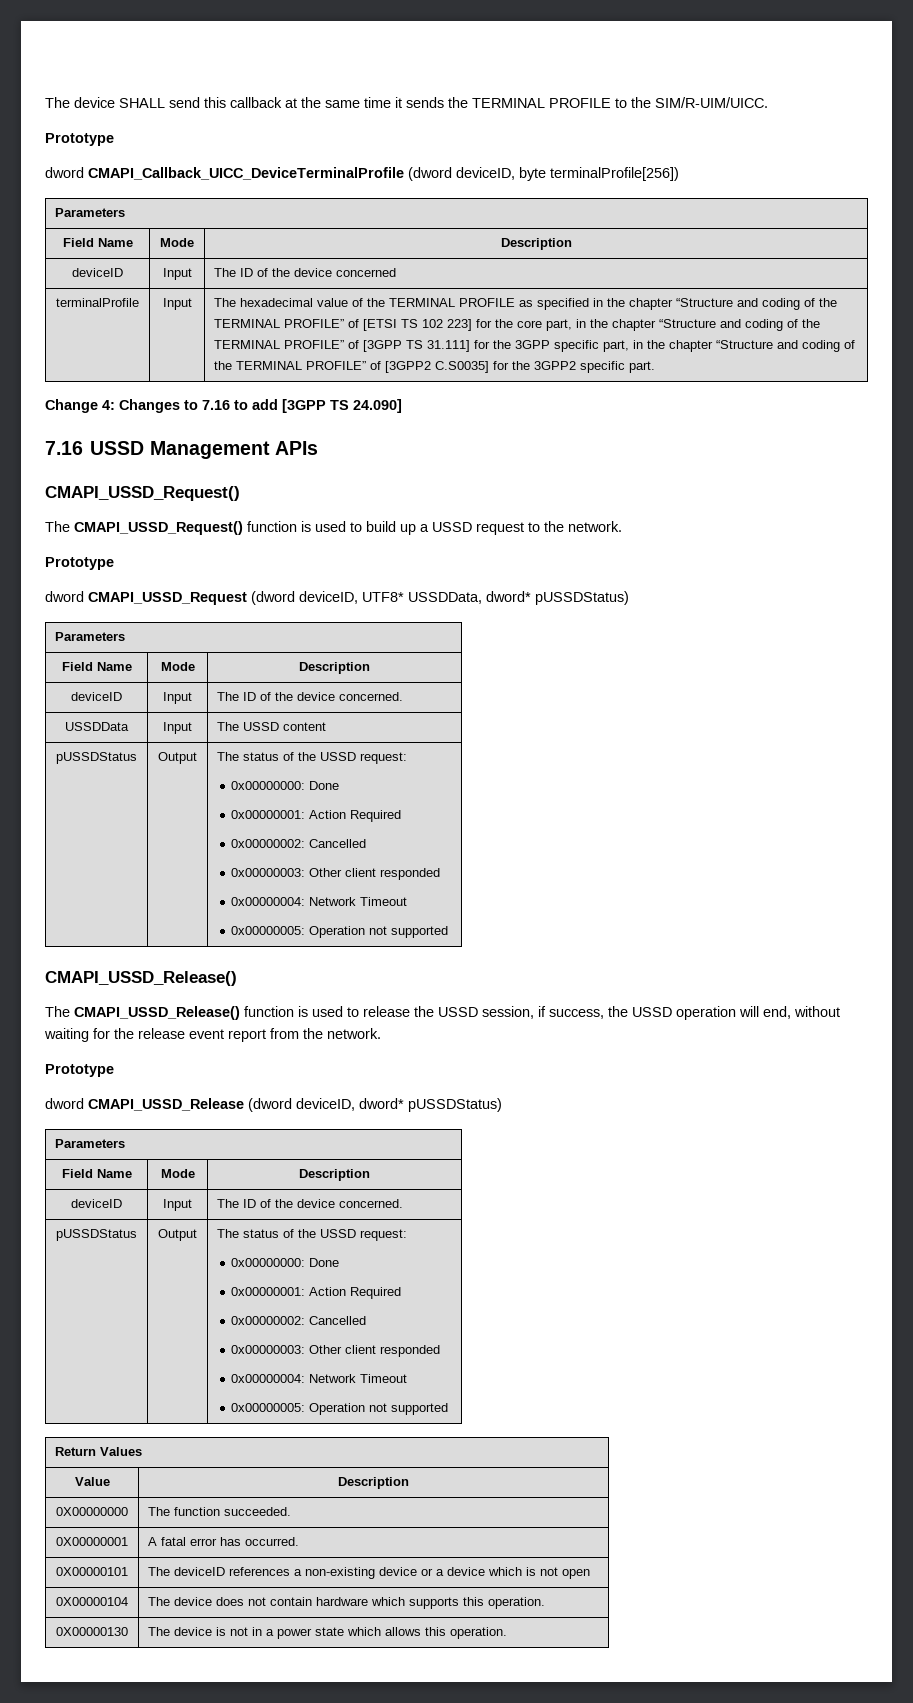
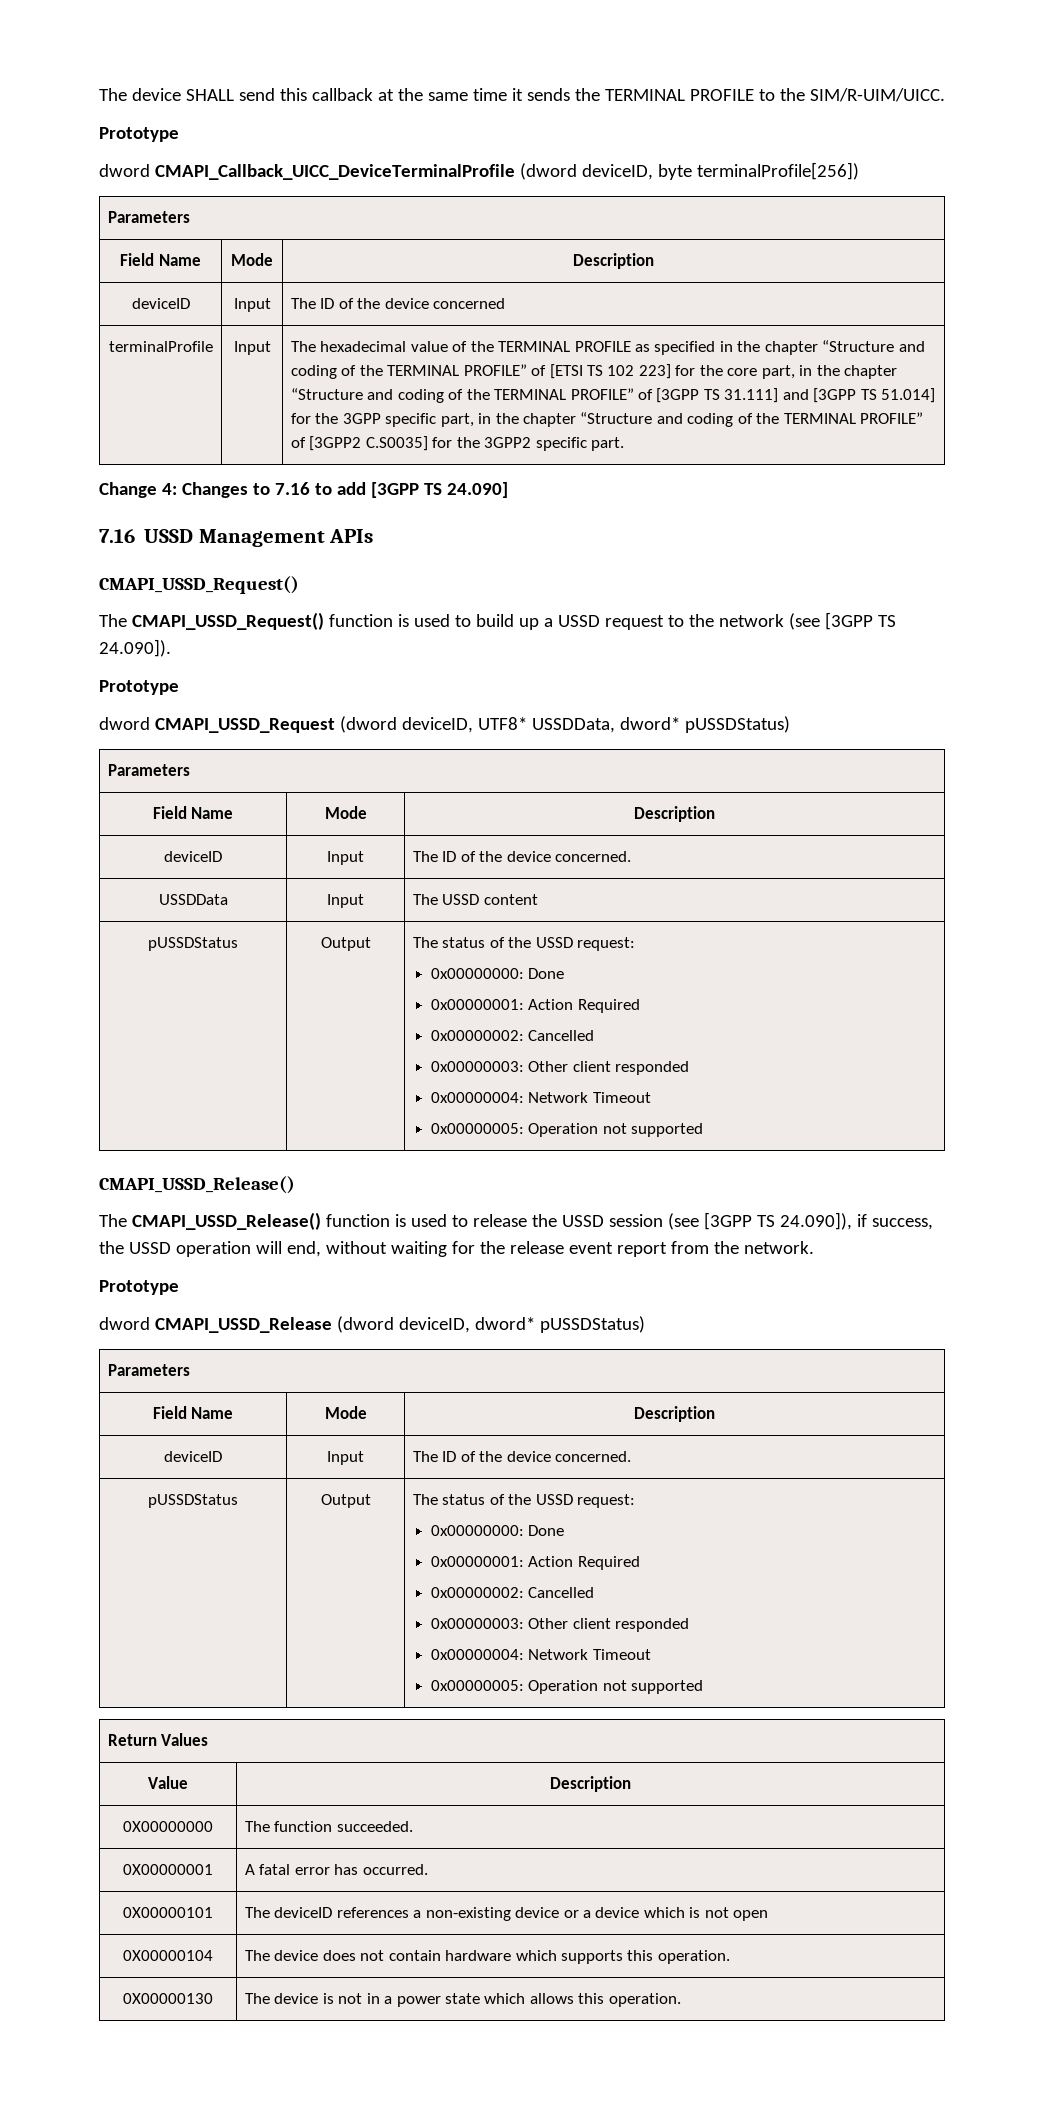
- The hexadecimal value of the TERMINAL PROFILE as specified in the chapter “Structure and coding of the TERMINAL PROFILE” of [ETSI TS 102 223] for the core part, in the chapter “Structure and coding of the TERMINAL PROFILE” of [3GPP TS 31.111] for the 3GPP specific part, in the chapter “Structure and coding of the TERMINAL PROFILE” of [3GPP2 C.S0035] for the 3GPP2 specific part.
+ The hexadecimal value of the TERMINAL PROFILE as specified in the chapter “Structure and coding of the TERMINAL PROFILE” of [ETSI TS 102 223] for the core part, in the chapter “Structure and coding of the TERMINAL PROFILE” of [3GPP TS 31.111] and [3GPP TS 51.014] for the 3GPP specific part, in the chapter “Structure and coding of the TERMINAL PROFILE” of [3GPP2 C.S0035] for the 3GPP2 specific part.
- The CMAPI_USSD_Request() function is used to build up a USSD request to the network.
+ The CMAPI_USSD_Request() function is used to build up a USSD request to the network (see [3GPP TS 24.090]).
- The CMAPI_USSD_Release() function is used to release the USSD session, if success, the USSD operation will end, without waiting for the release event report from the network.
+ The CMAPI_USSD_Release() function is used to release the USSD session (see [3GPP TS 24.090]), if success, the USSD operation will end, without waiting for the release event report from the network.

